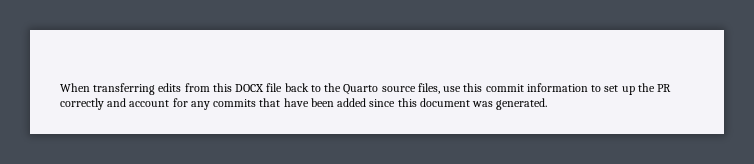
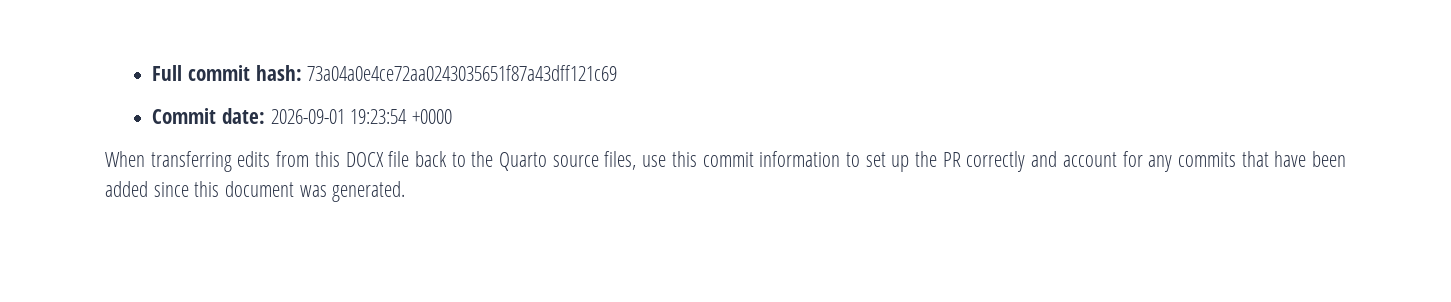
+ Full commit hash: 73a04a0e4ce72aa0243035651f87a43dff121c69
+ Commit date: 2026-09-01 19:23:54 +0000

